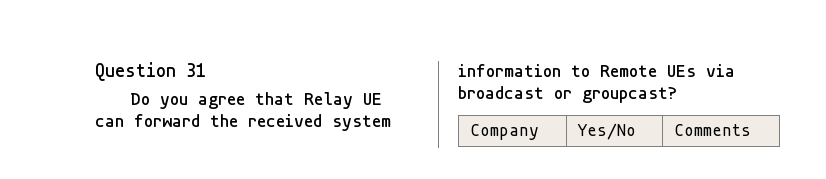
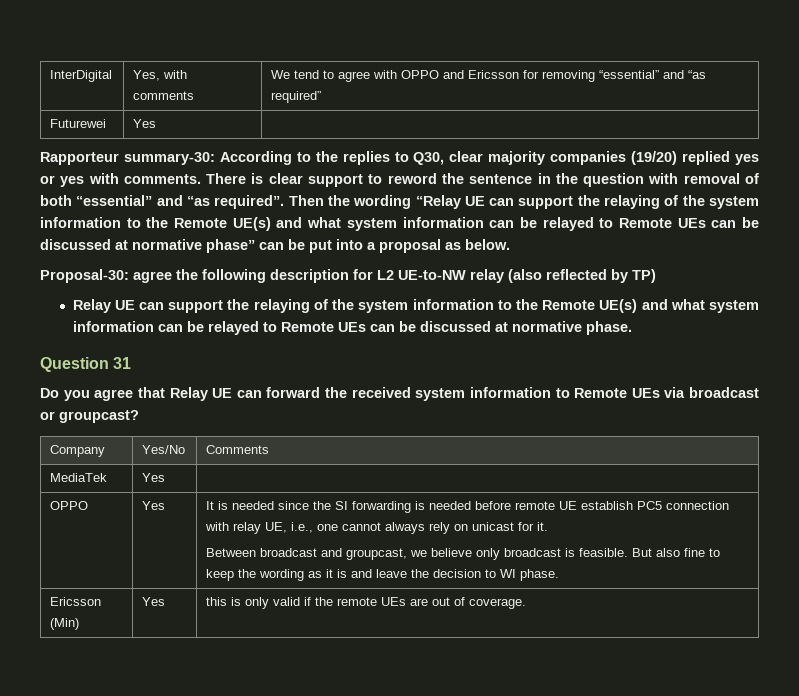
+ InterDigital | Yes, with comments | We tend to agree with OPPO and Ericsson for removing “essential” and “as required”
+ Futurewei | Yes |
+ Rapporteur summary-30: According to the replies to Q30, clear majority companies (19/20) replied yes or yes with comments. There is clear support to reword the sentence in the question with removal of both “essential” and “as required”. Then the wording “Relay UE can support the relaying of the system information to the Remote UE(s) and what system information can be relayed to Remote UEs can be discussed at normative phase” can be put into a proposal as below.
+ Proposal-30: agree the following description for L2 UE-to-NW relay (also reflected by TP)
+ Relay UE can support the relaying of the system information to the Remote UE(s) and what system information can be relayed to Remote UEs can be discussed at normative phase.
+ MediaTek | Yes |
+ OPPO | Yes | It is needed since the SI forwarding is needed before remote UE establish PC5 connection with relay UE, i.e., one cannot always rely on unicast for it.
+ Between broadcast and groupcast, we believe only broadcast is feasible. But also fine to keep the wording as it is and leave the decision to WI phase.
+ Ericsson (Min) | Yes | this is only valid if the remote UEs are out of coverage.

